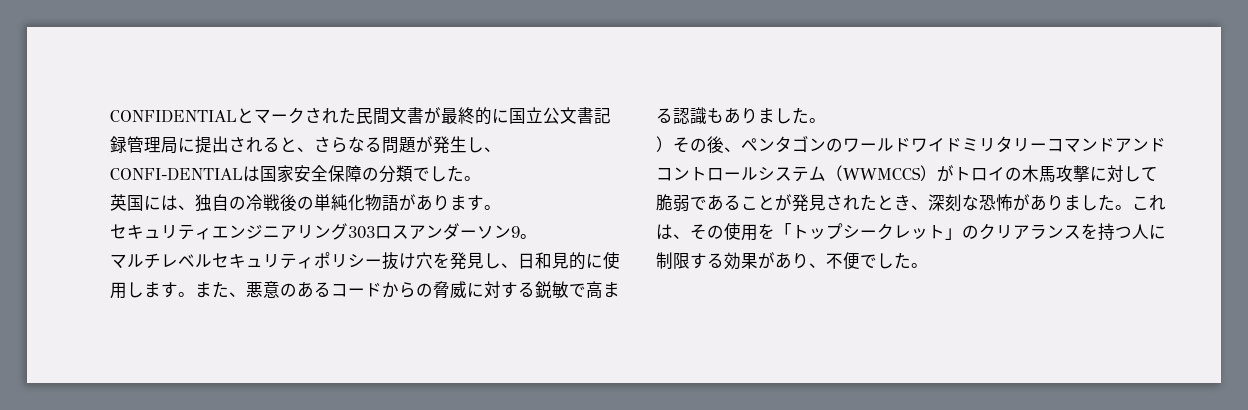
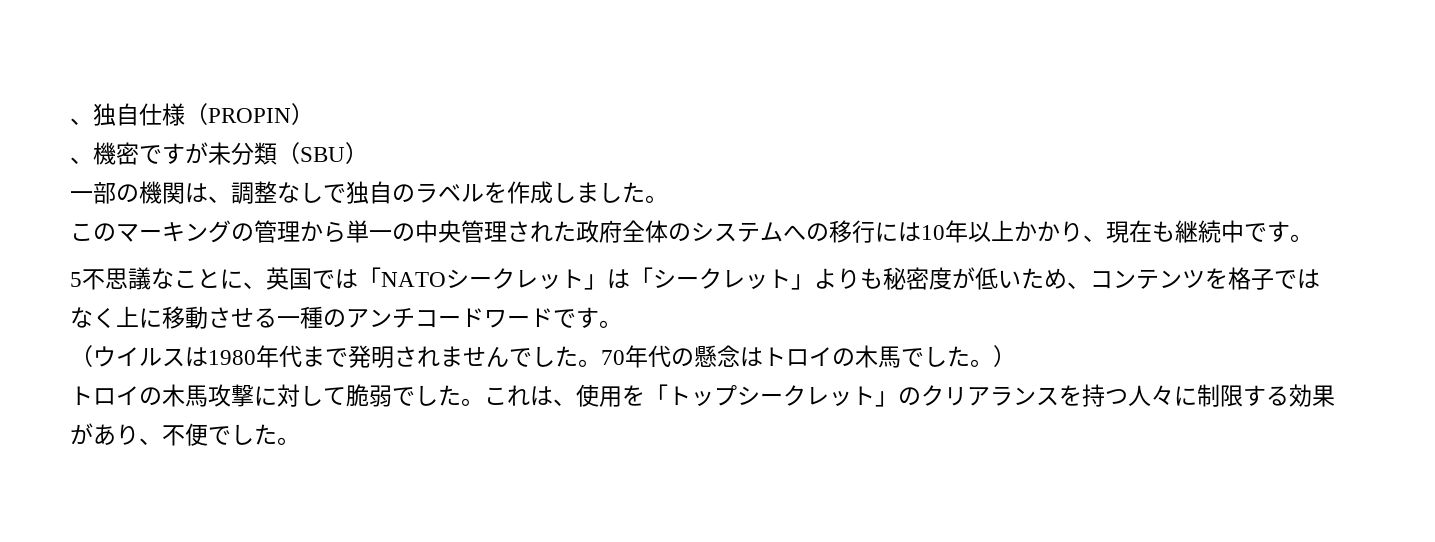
- CONFIDENTIALとマークされた民間文書が最終的に国立公文書記録管理局に提出されると、さらなる問題が発生し、CONFI-DENTIALは国家安全保障の分類でした。
- 英国には、独自の冷戦後の単純化物語があります。
- セキュリティエンジニアリング303ロスアンダーソン9。
- マルチレベルセキュリティポリシー抜け穴を発見し、日和見的に使用します。また、悪意のあるコードからの脅威に対する鋭敏で高まる認識もありました。
- ）その後、ペンタゴンのワールドワイドミリタリーコマンドアンドコントロールシステム（WWMCCS）がトロイの木馬攻撃に対して脆弱であることが発見されたとき、深刻な恐怖がありました。
+ 、独自仕様（PROPIN）
+ 、機密ですが未分類（SBU）
+ 一部の機関は、調整なしで独自のラベルを作成しました。
+ このマーキングの管理から単一の中央管理された政府全体のシステムへの移行には10年以上かかり、現在も継続中です。
+ 5不思議なことに、英国では「NATOシークレット」は「シークレット」よりも秘密度が低いため、コンテンツを格子ではなく上に移動させる一種のアンチコードワードです。
+ （ウイルスは1980年代まで発明されませんでした。70年代の懸念はトロイの木馬でした。）
+ トロイの木馬攻撃に対して脆弱でした。
- これは、その使用を「トップシークレット」のクリアランスを持つ人に制限する効果があり、不便でした。
+ これは、使用を「トップシークレット」のクリアランスを持つ人々に制限する効果があり、不便でした。

